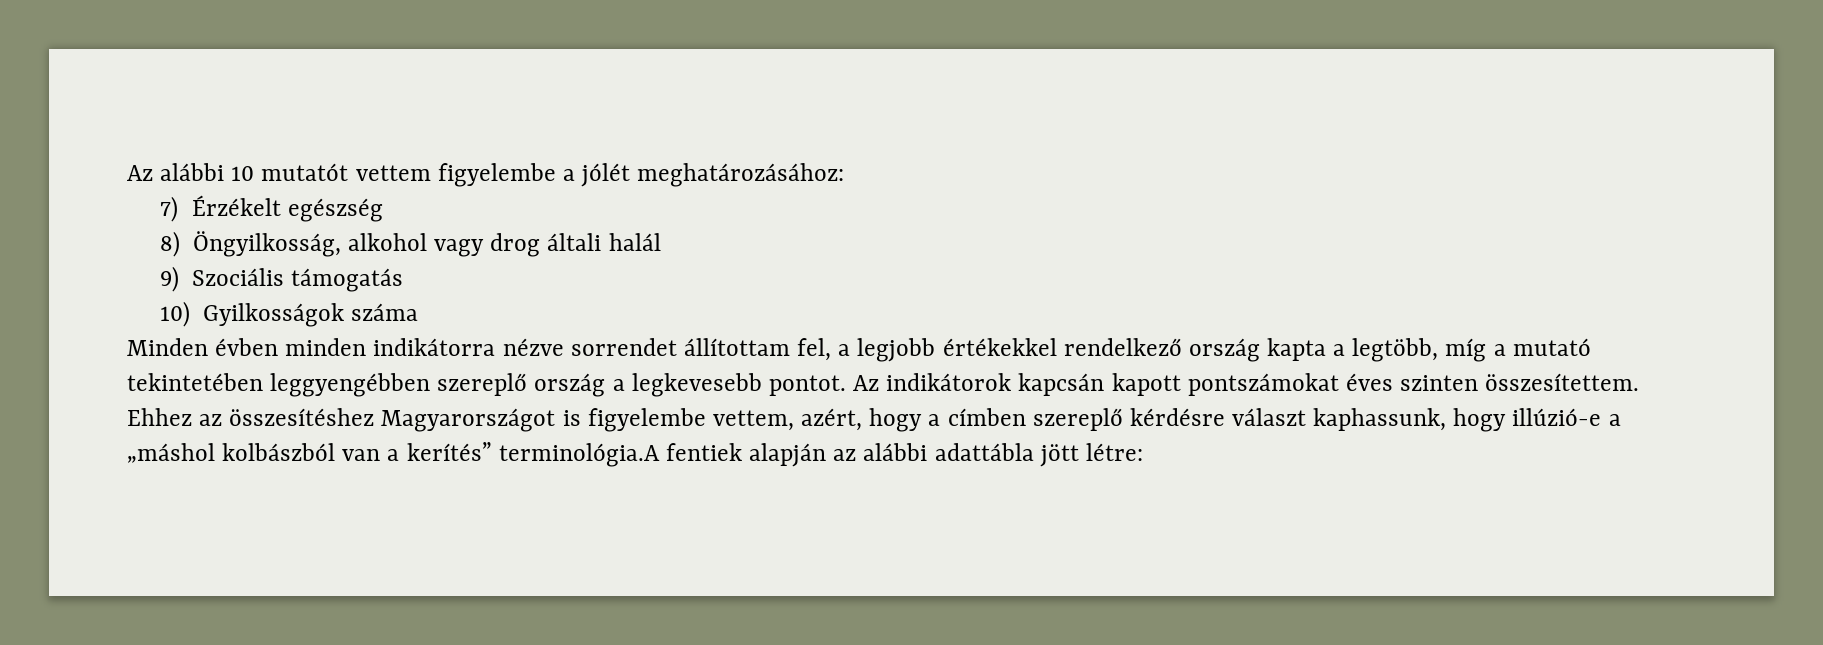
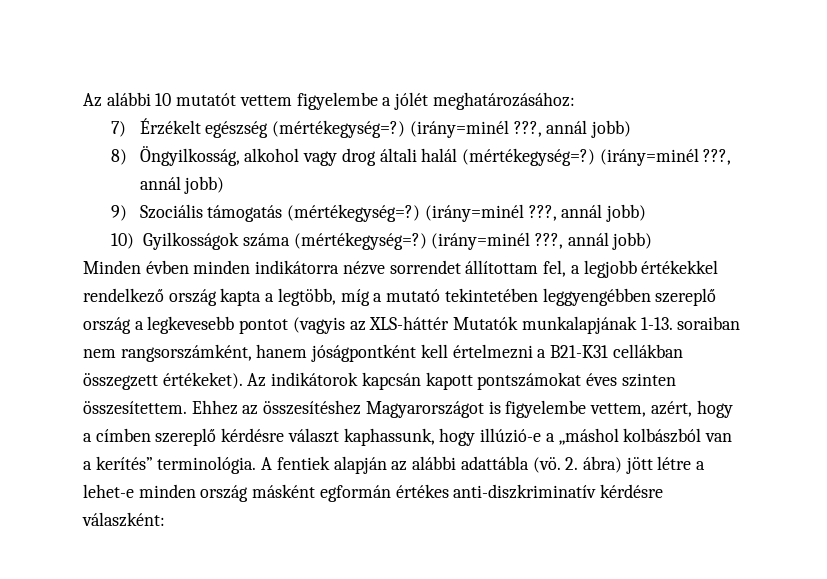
- 7) Érzékelt egészség
+ 7) Érzékelt egészség (mértékegység=?) (irány=minél ???, annál jobb)
- 8) Öngyilkosság, alkohol vagy drog általi halál
- 9) Szociális támogatás
- 10) Gyilkosságok száma
+ 8) Öngyilkosság, alkohol vagy drog általi halál (mértékegység=?) (irány=minél ???, annál jobb)
+ 9) Szociális támogatás (mértékegység=?) (irány=minél ???, annál jobb)
+ 10) Gyilkosságok száma (mértékegység=?) (irány=minél ???, annál jobb)
- Minden évben minden indikátorra nézve sorrendet állítottam fel, a legjobb értékekkel rendelkező ország kapta a legtöbb, míg a mutató tekintetében leggyengébben szereplő ország a legkevesebb pontot.
+ Minden évben minden indikátorra nézve sorrendet állítottam fel, a legjobb értékekkel rendelkező ország kapta a legtöbb, míg a mutató tekintetében leggyengébben szereplő ország a legkevesebb pontot (vagyis az XLS-háttér Mutatók munkalapjának 1-13. soraiban nem rangsorszámként, hanem jóságpontként kell értelmezni a B21-K31 cellákban összegzett értékeket).
- Ehhez az összesítéshez Magyarországot is figyelembe vettem, azért, hogy a címben szereplő kérdésre választ kaphassunk, hogy illúzió-e a „máshol kolbászból van a kerítés” terminológia.A fentiek alapján az alábbi adattábla jött létre:
+ Ehhez az összesítéshez Magyarországot is figyelembe vettem, azért, hogy a címben szereplő kérdésre választ kaphassunk, hogy illúzió-e a „máshol kolbászból van a kerítés” terminológia. A fentiek alapján az alábbi adattábla (vö. 2. ábra) jött létre a lehet-e minden ország másként egformán értékes anti-diszkriminatív kérdésre válaszként:

